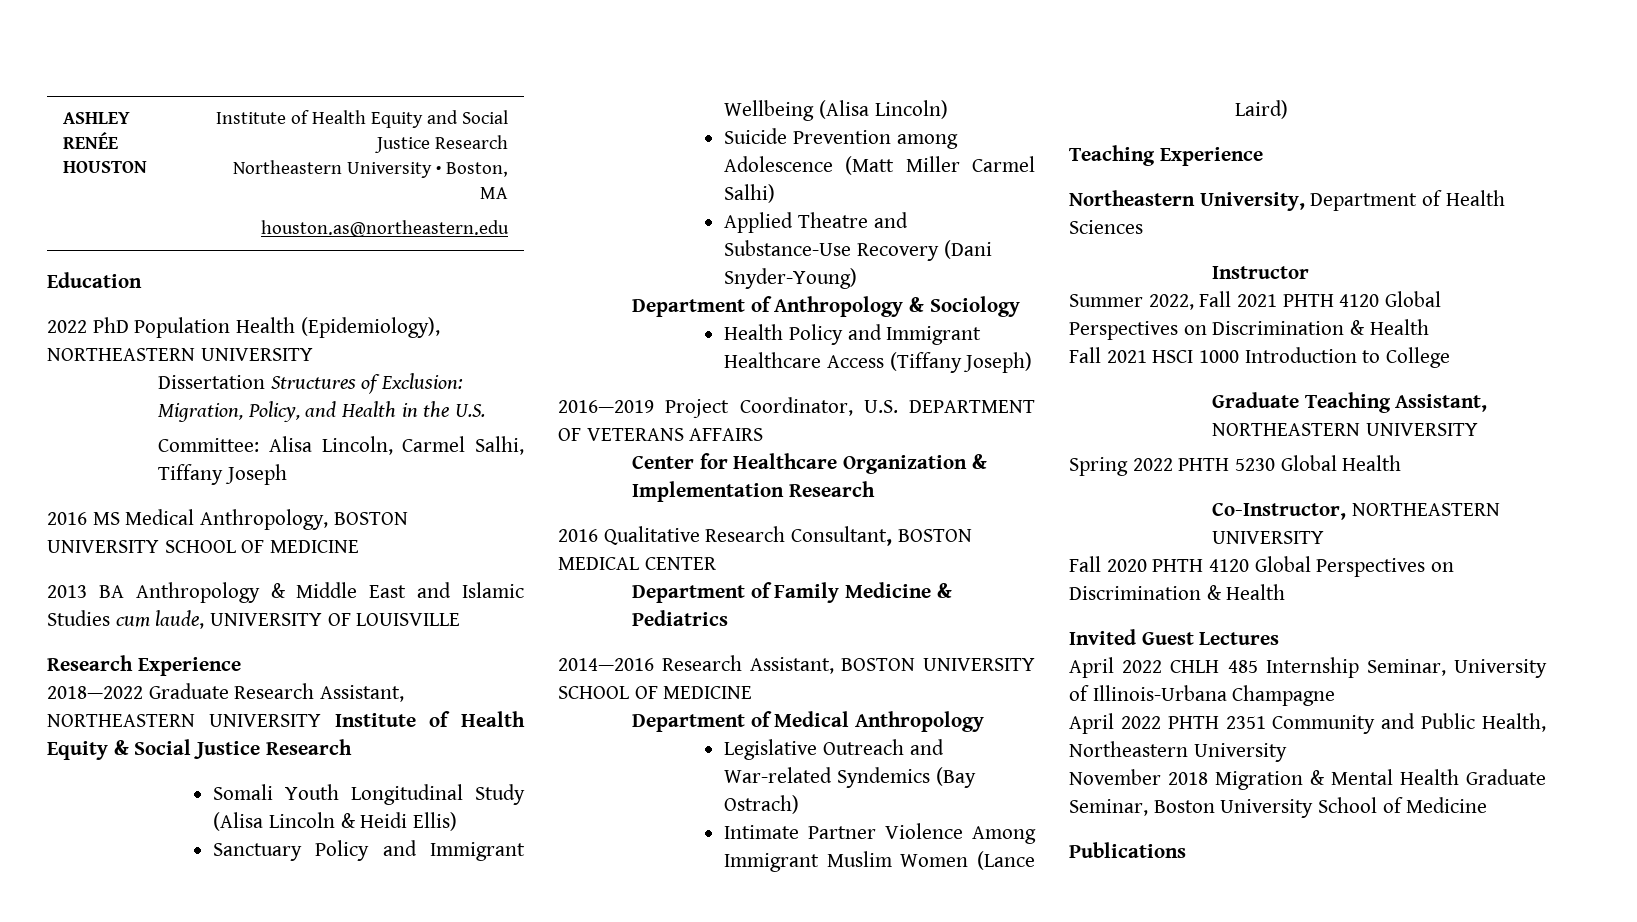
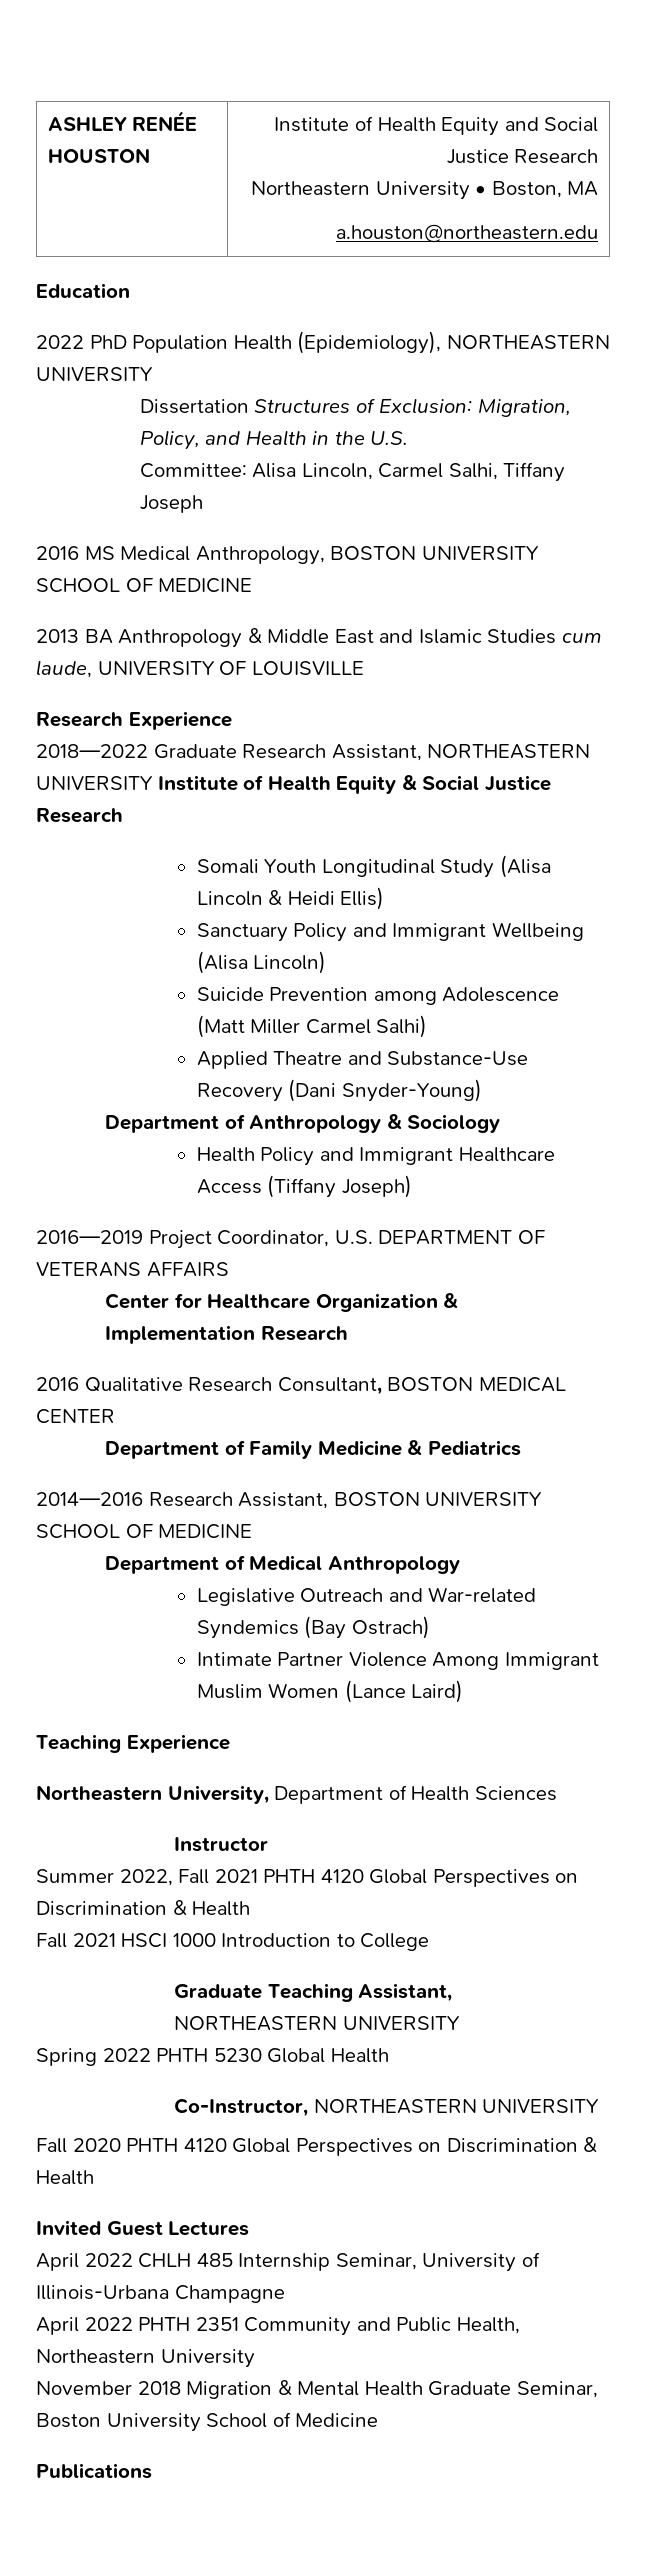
  ASHLEY RENÉE HOUSTON | Institute of Health Equity and Social Justice Research
  Northeastern University • Boston, MA
- houston.as@northeastern.edu
+ a.houston@northeastern.edu

